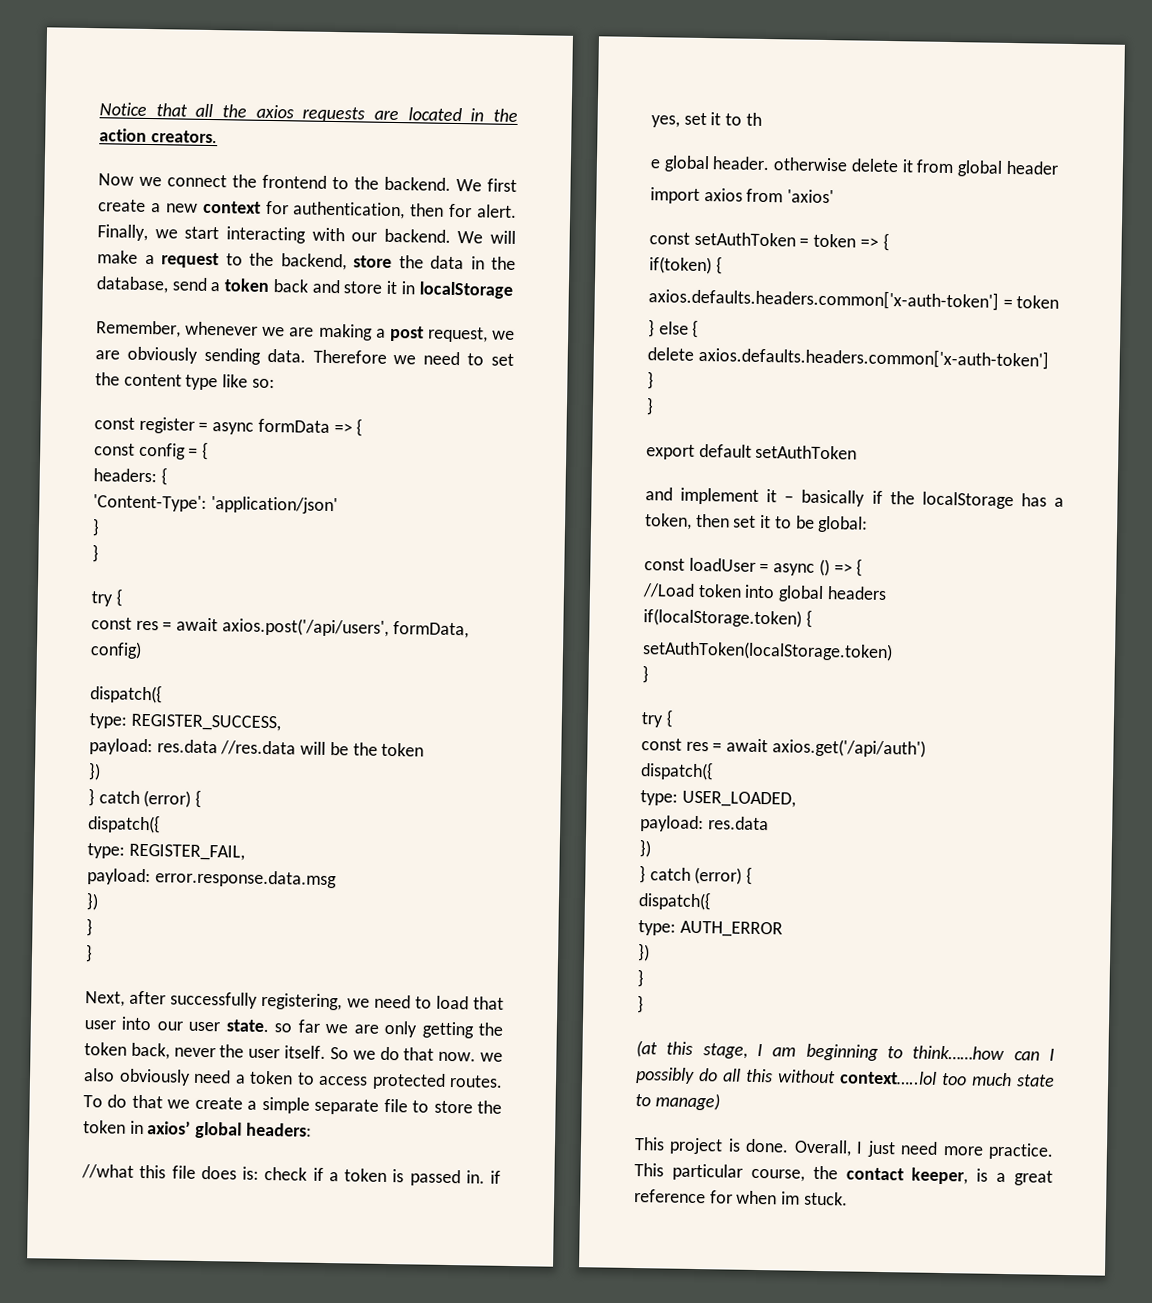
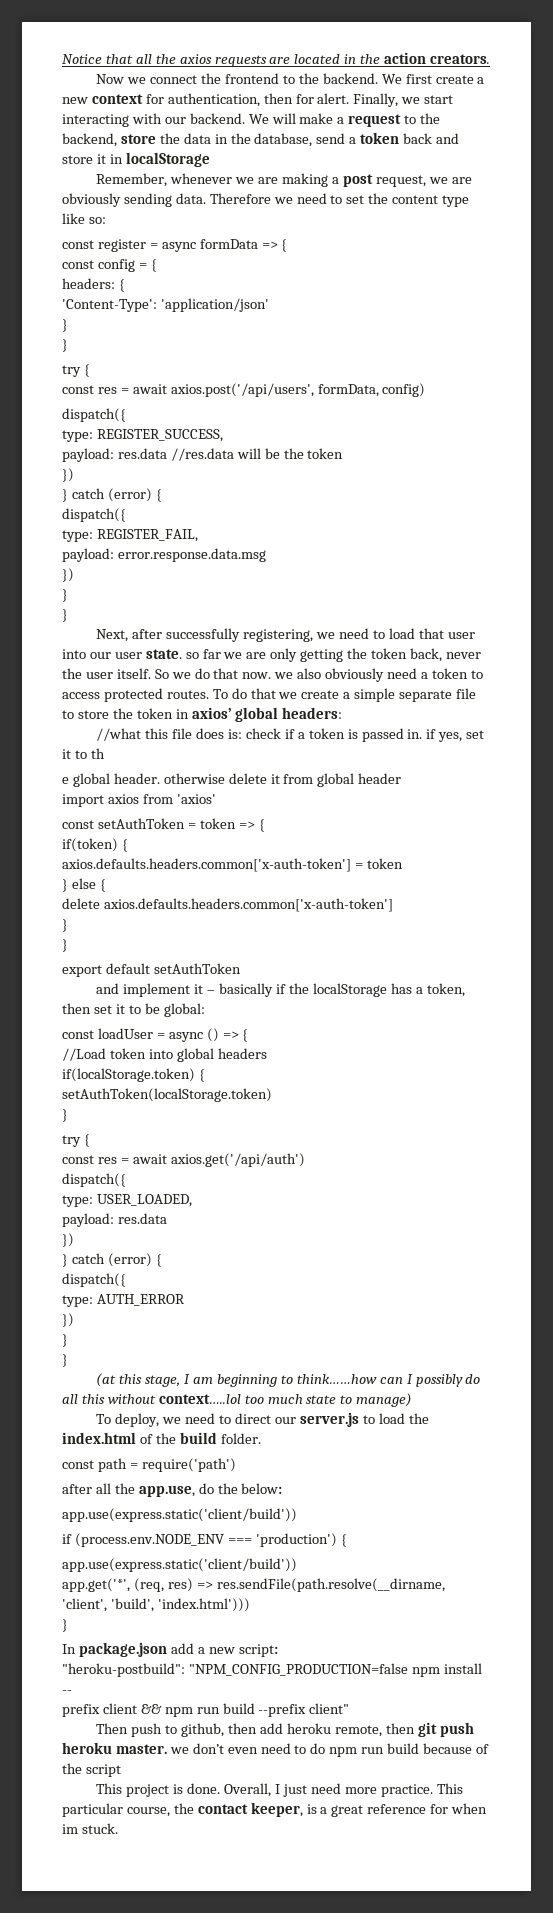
+ To deploy, we need to direct our server.js to load the index.html of the build folder.
+ const path = require('path')
+ after all the app.use, do the below:
+ app.use(express.static('client/build'))
+ if (process.env.NODE_ENV === 'production') {
+ app.use(express.static('client/build'))
+ app.get('*', (req, res) => res.sendFile(path.resolve(__dirname, 'client', 'build', 'index.html')))
+ }
+ In package.json add a new script:
+ "heroku-postbuild": "NPM_CONFIG_PRODUCTION=false npm install --
+ prefix client && npm run build --prefix client"
+ Then push to github, then add heroku remote, then git push heroku master. we don’t even need to do npm run build because of the script

